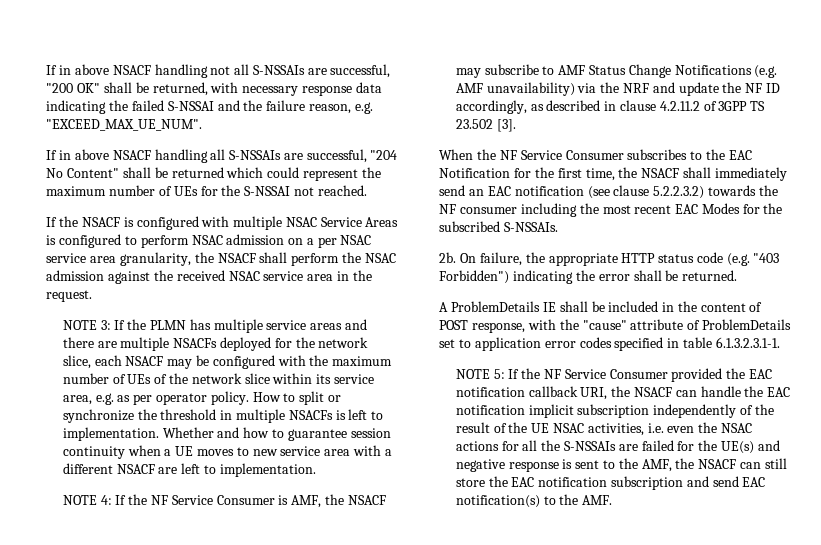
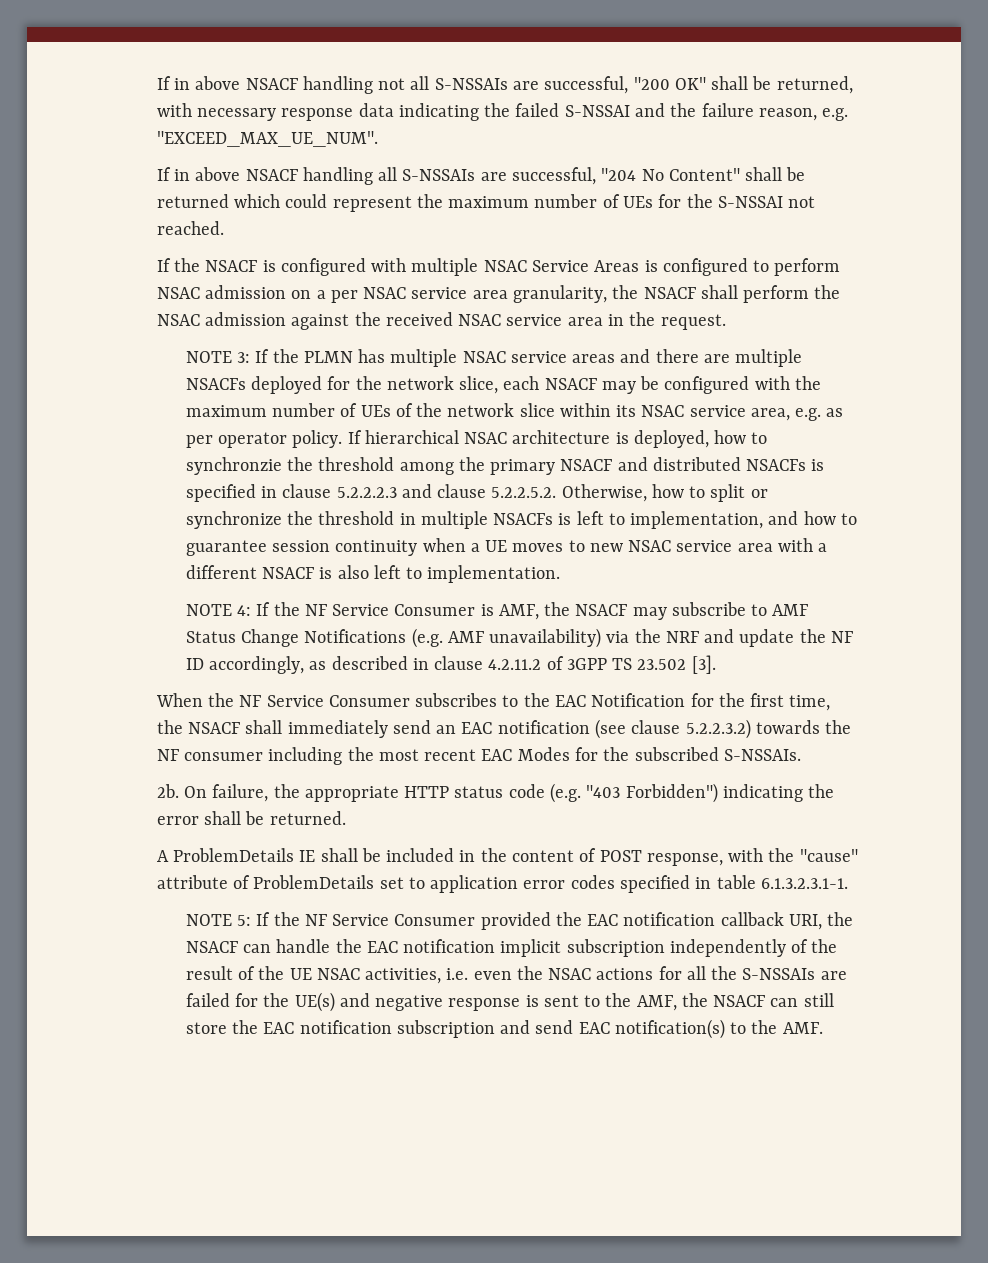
- NOTE 3: If the PLMN has multiple service areas and there are multiple NSACFs deployed for the network slice, each NSACF may be configured with the maximum number of UEs of the network slice within its service area, e.g. as per operator policy.
+ NOTE 3: If the PLMN has multiple NSAC service areas and there are multiple NSACFs deployed for the network slice, each NSACF may be configured with the maximum number of UEs of the network slice within its NSAC service area, e.g. as per operator policy.
- How to split or synchronize the threshold in multiple NSACFs is left to implementation. Whether and how to guarantee session continuity when a UE moves to new service area with a different NSACF are left to implementation.
+ If hierarchical NSAC architecture is deployed, how to synchronzie the threshold among the primary NSACF and distributed NSACFs is specified in clause 5.2.2.2.3 and clause 5.2.2.5.2. Otherwise, how to split or synchronize the threshold in multiple NSACFs is left to implementation, and how to guarantee session continuity when a UE moves to new NSAC service area with a different NSACF is also left to implementation.

